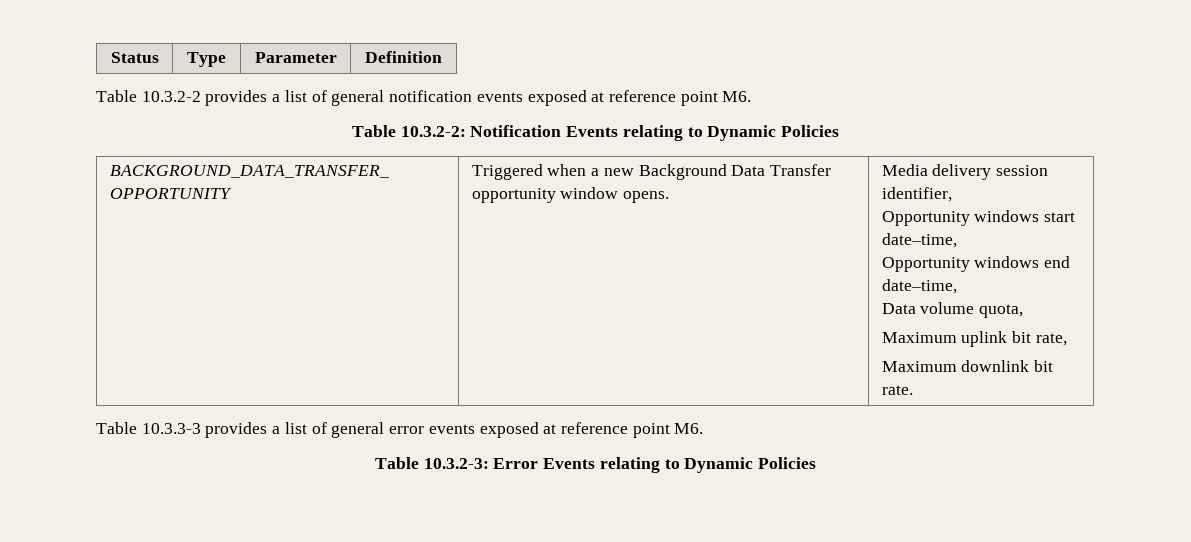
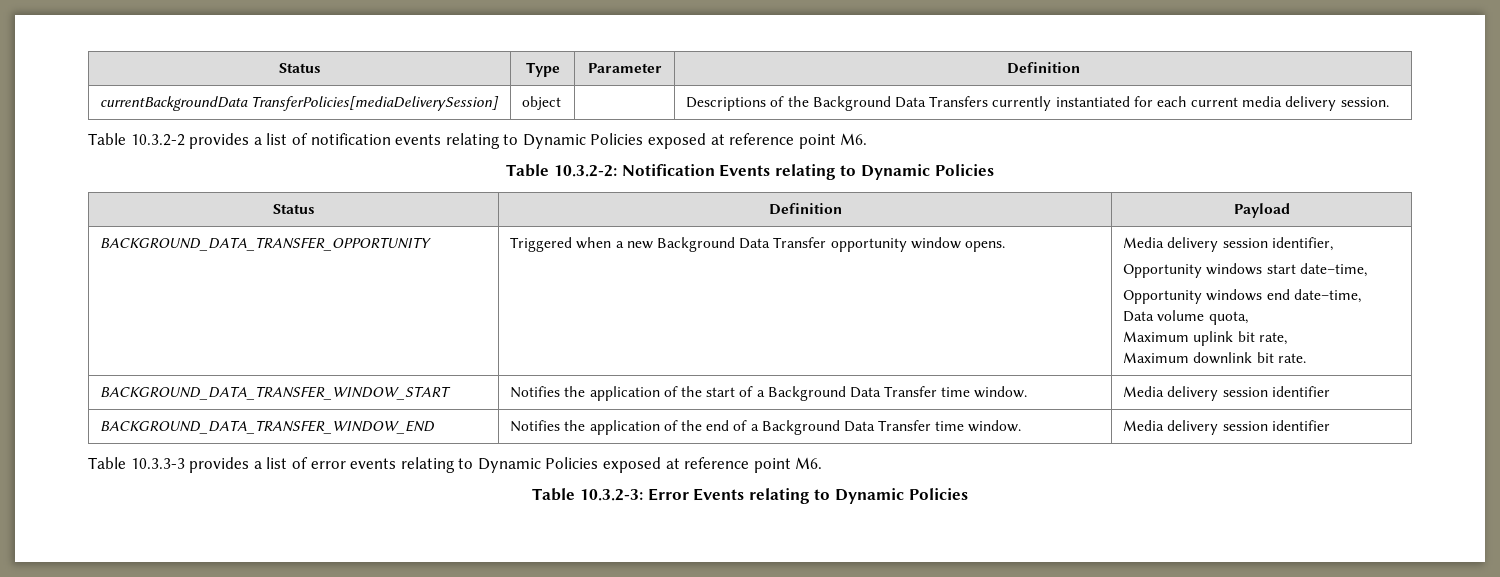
+ currentBackgroundData TransferPolicies[mediaDeliverySession] | object | | Descriptions of the Background Data Transfers currently instantiated for each current media delivery session.
- Table 10.3.2-2 provides a list of general notification events exposed at reference point M6.
+ Table 10.3.2-2 provides a list of notification events relating to Dynamic Policies exposed at reference point M6.
+ Status | Definition | Payload
+ BACKGROUND_DATA_TRANSFER_WINDOW_START | Notifies the application of the start of a Background Data Transfer time window. | Media delivery session identifier
+ BACKGROUND_DATA_TRANSFER_WINDOW_END | Notifies the application of the end of a Background Data Transfer time window. | Media delivery session identifier
- Table 10.3.3-3 provides a list of general error events exposed at reference point M6.
+ Table 10.3.3-3 provides a list of error events relating to Dynamic Policies exposed at reference point M6.

